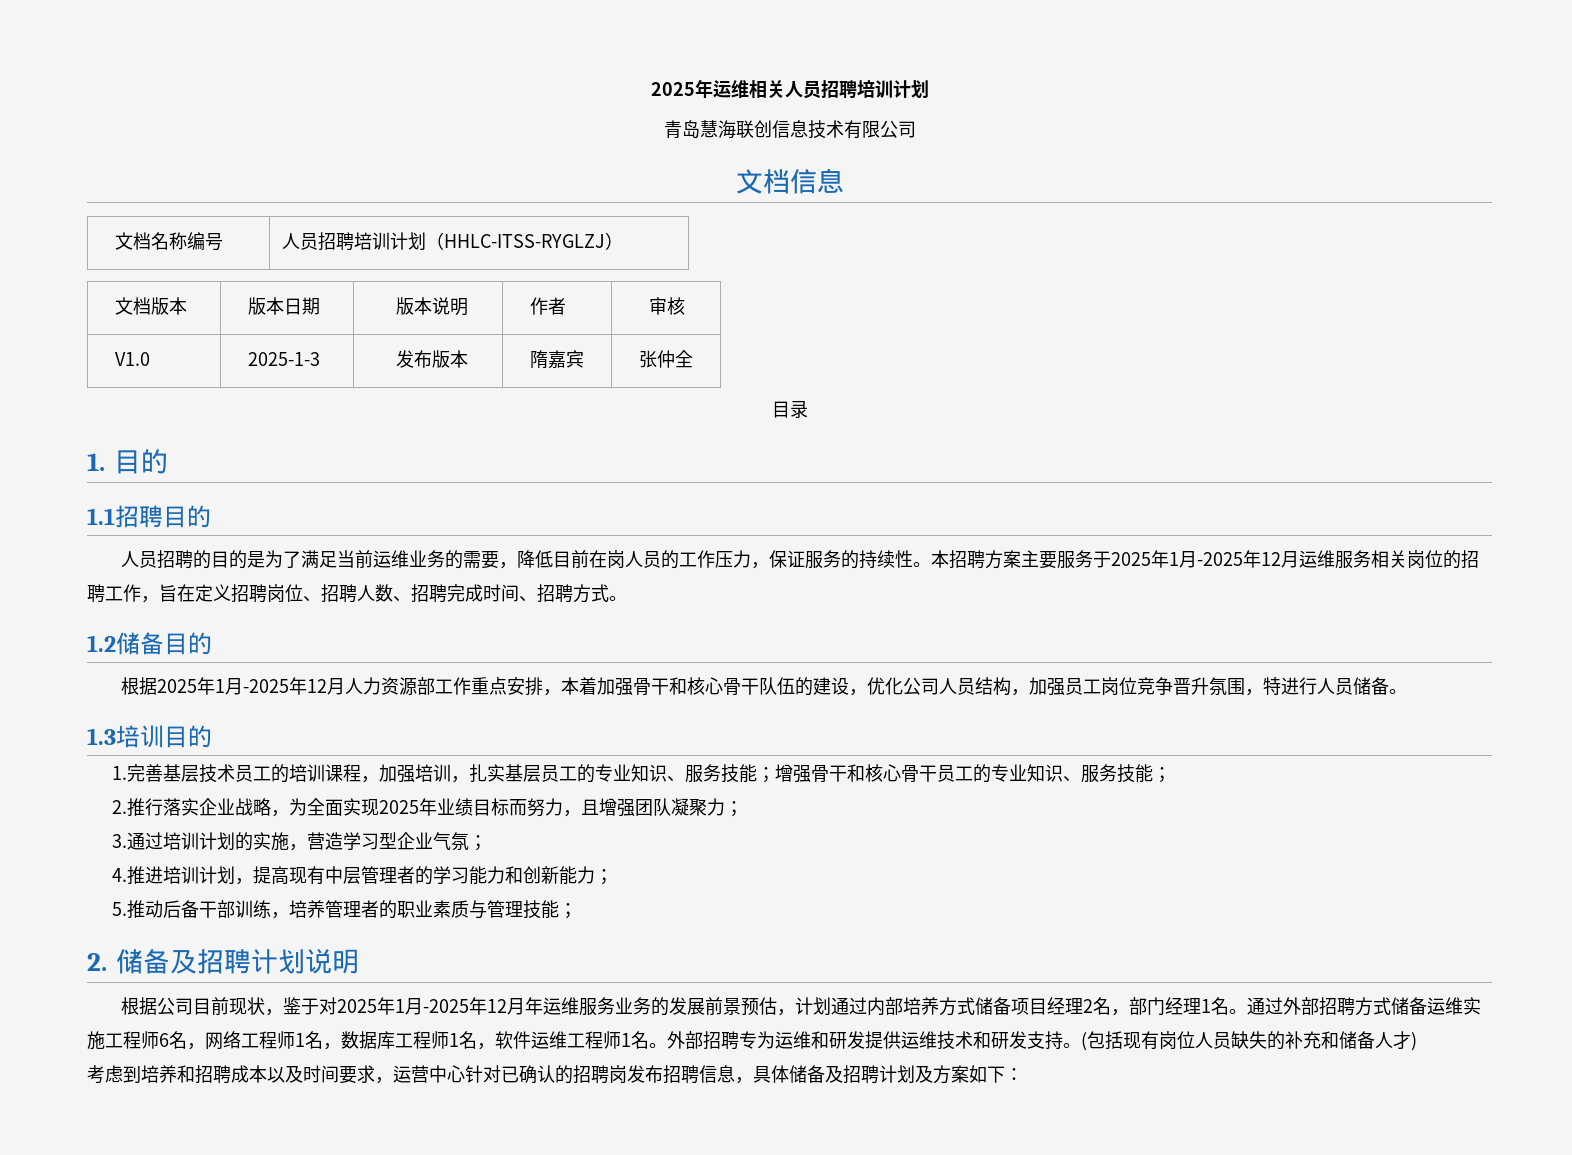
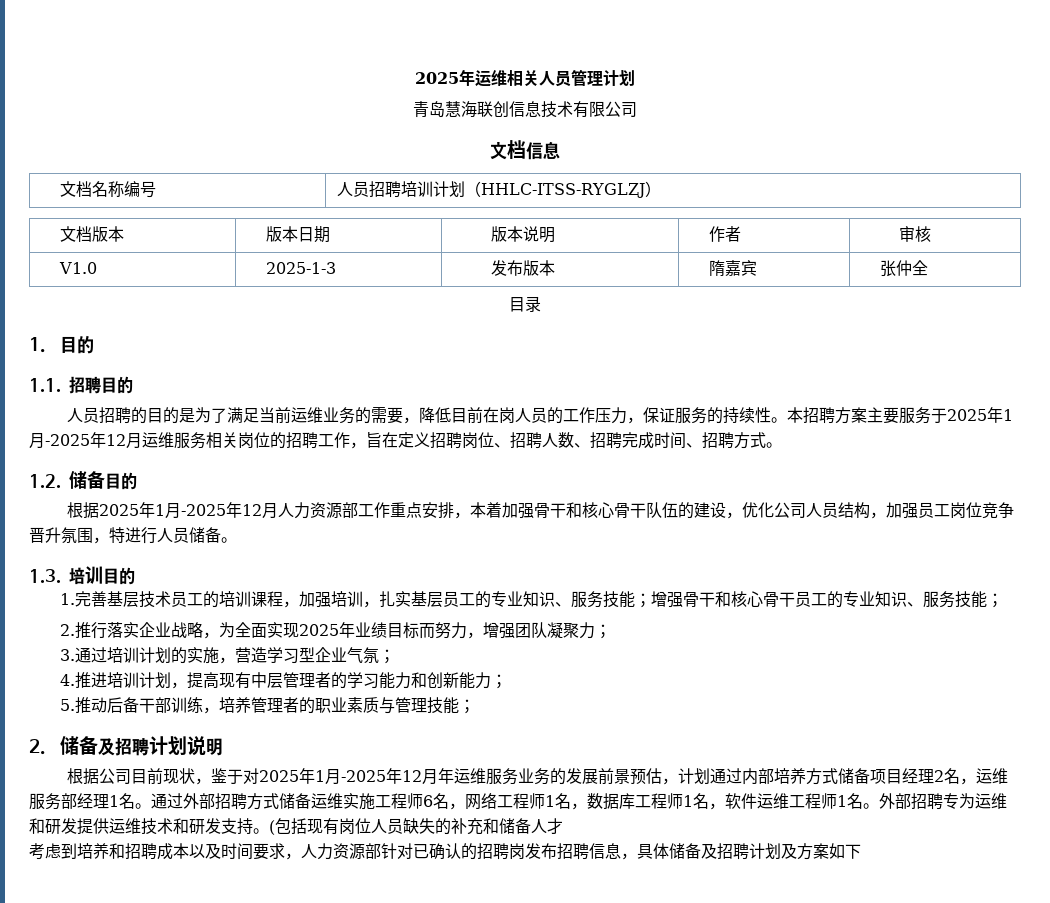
- 2025年运维相关人员招聘培训计划
+ 2025年运维相关人员管理计划
- 1.1招聘目的
+ 1.1.招聘目的
- 1.2储备目的
+ 1.2.储备目的
- 1.3培训目的
+ 1.3.培训目的
- 2.推行落实企业战略，为全面实现2025年业绩目标而努力，且增强团队凝聚力；
+ 2.推行落实企业战略，为全面实现2025年业绩目标而努力，增强团队凝聚力；
- 根据公司目前现状，鉴于对2025年1月-2025年12月年运维服务业务的发展前景预估，计划通过内部培养方式储备项目经理2名，部门经理1名。
+ 根据公司目前现状，鉴于对2025年1月-2025年12月年运维服务业务的发展前景预估，计划通过内部培养方式储备项目经理2名，运维服务部经理1名。
- (包括现有岗位人员缺失的补充和储备人才)
+ (包括现有岗位人员缺失的补充和储备人才
- 考虑到培养和招聘成本以及时间要求，运营中心针对已确认的招聘岗发布招聘信息，具体储备及招聘计划及方案如下：
+ 考虑到培养和招聘成本以及时间要求，人力资源部针对已确认的招聘岗发布招聘信息，具体储备及招聘计划及方案如下

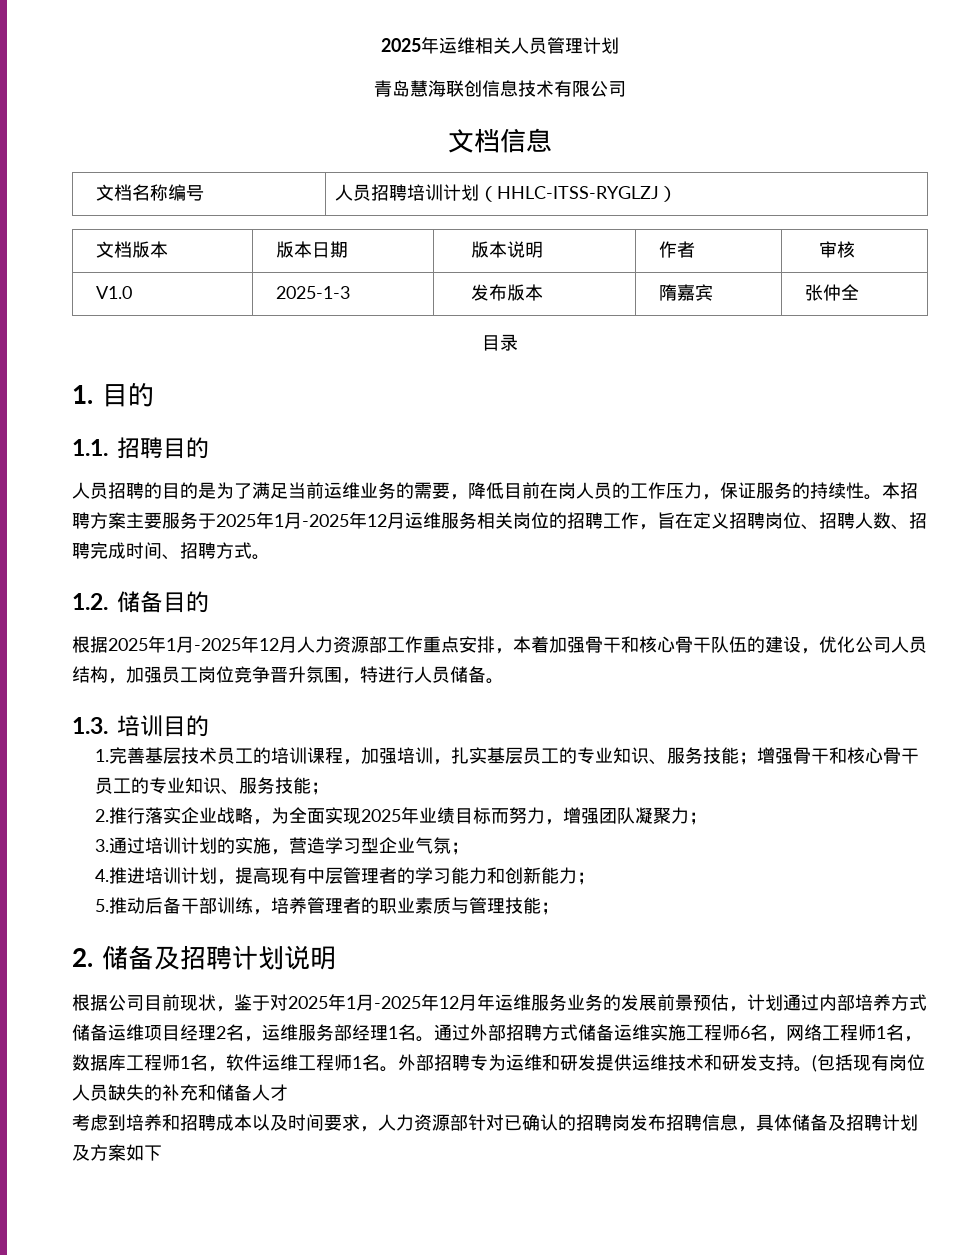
- 根据公司目前现状，鉴于对2025年1月-2025年12月年运维服务业务的发展前景预估，计划通过内部培养方式储备项目经理2名，运维服务部经理1名。
+ 根据公司目前现状，鉴于对2025年1月-2025年12月年运维服务业务的发展前景预估，计划通过内部培养方式储备运维项目经理2名，运维服务部经理1名。

